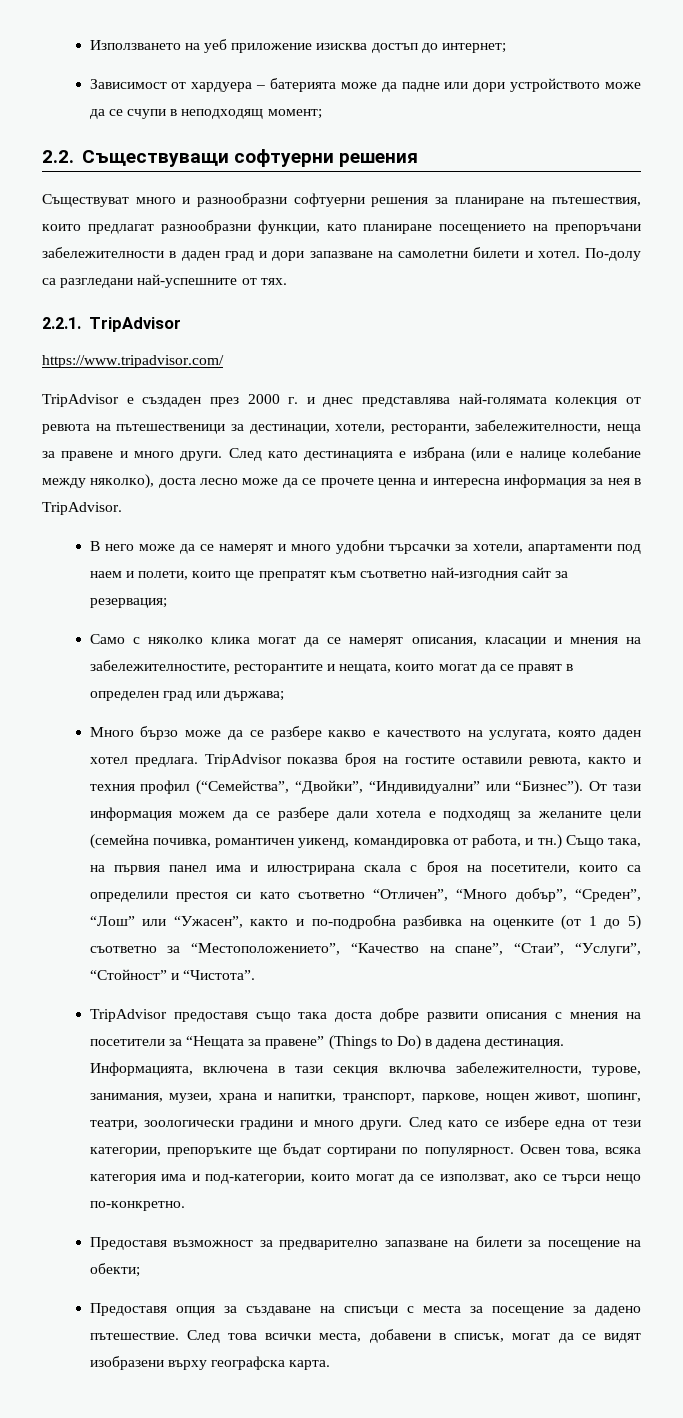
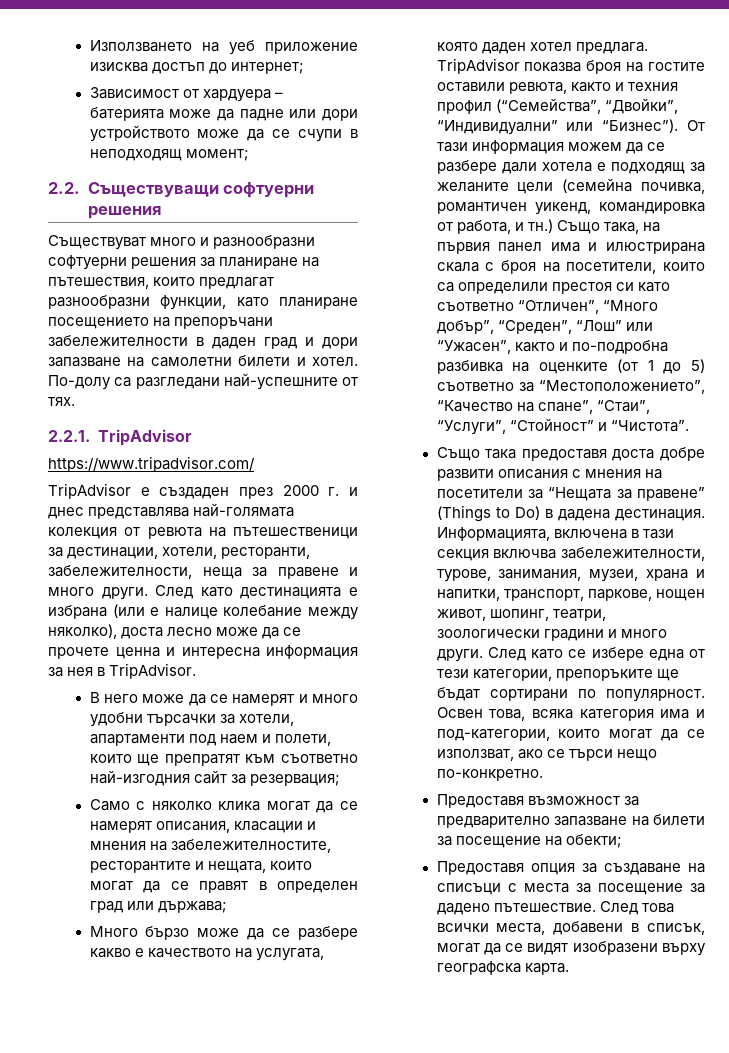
- TripAdvisor предоставя също така доста добре развити описания с мнения на посетители за “Нещата за правене” (Things to Do) в дадена дестинация.
+ Също така предоставя доста добре развити описания с мнения на посетители за “Нещата за правене” (Things to Do) в дадена дестинация.

